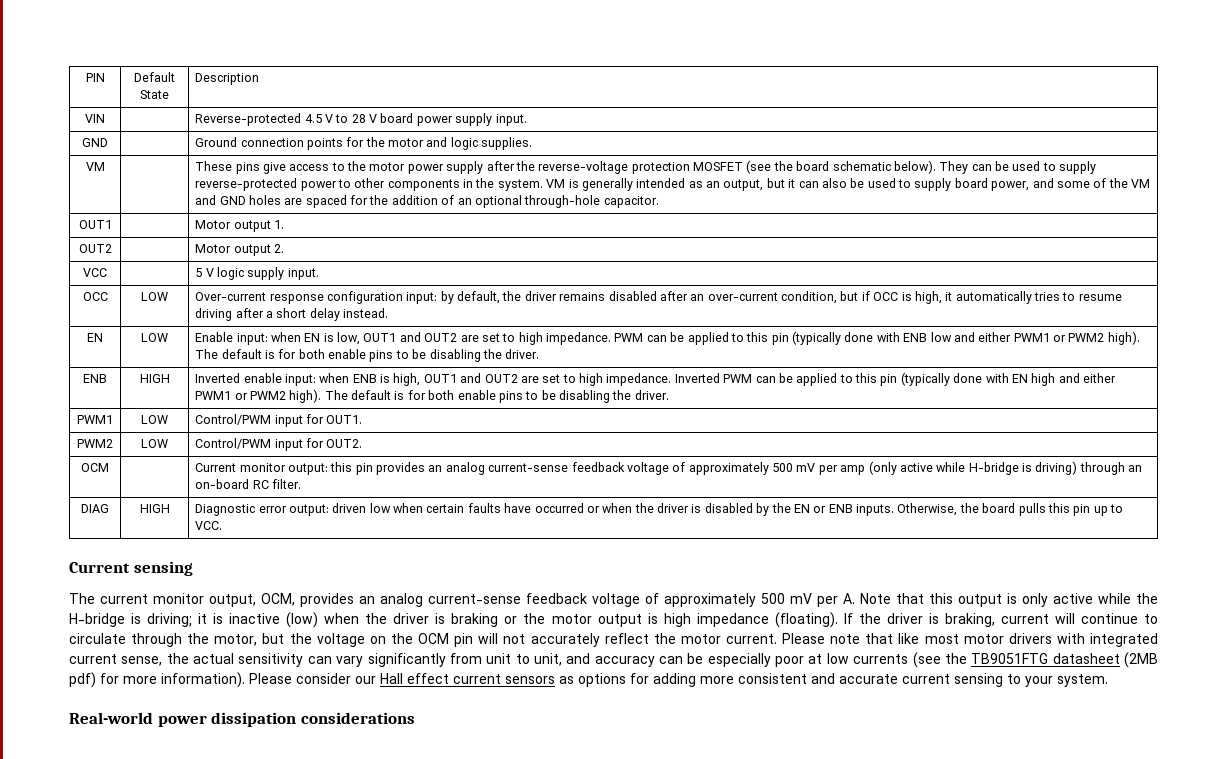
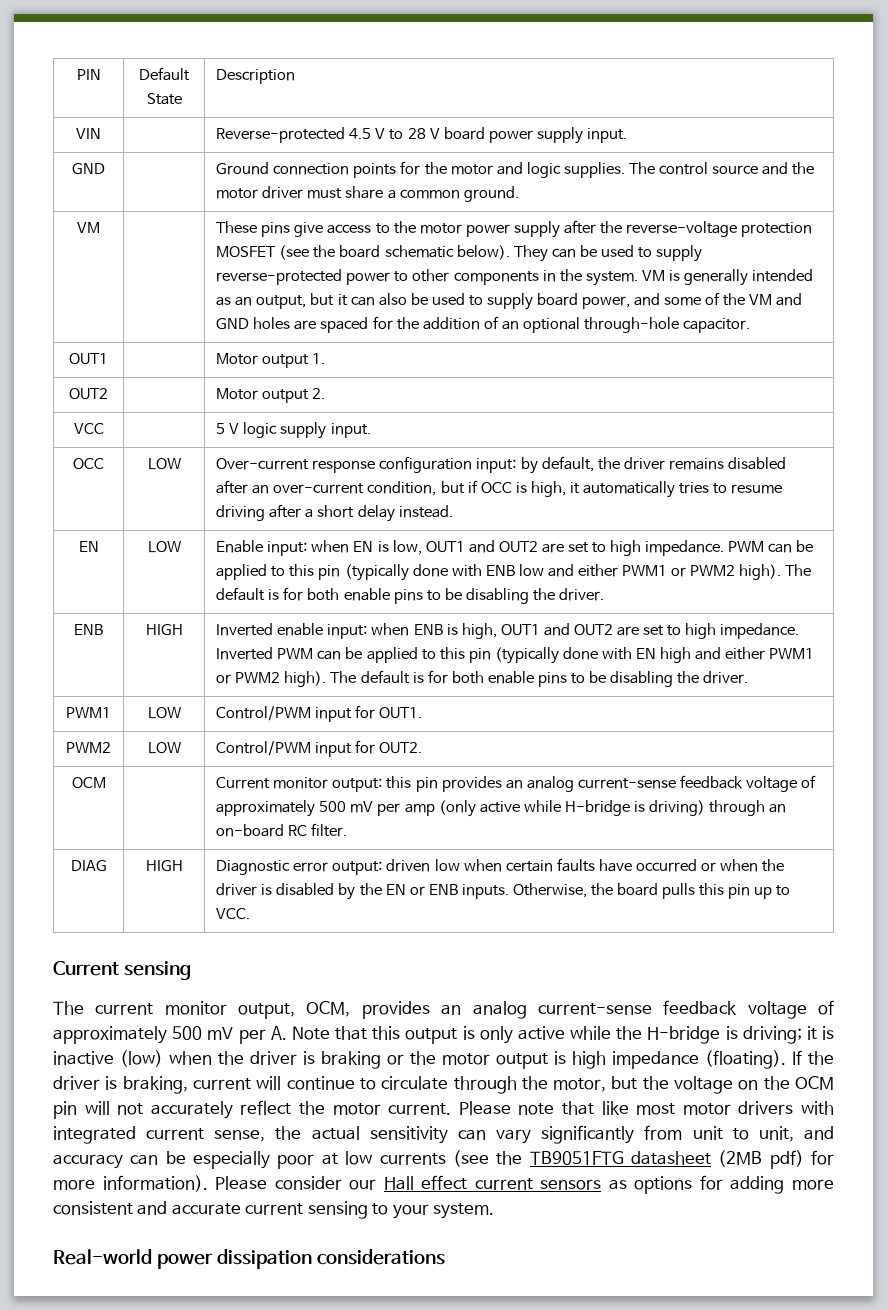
- GND | | Ground connection points for the motor and logic supplies.
+ GND | | Ground connection points for the motor and logic supplies. The control source and the motor driver must share a common ground.

